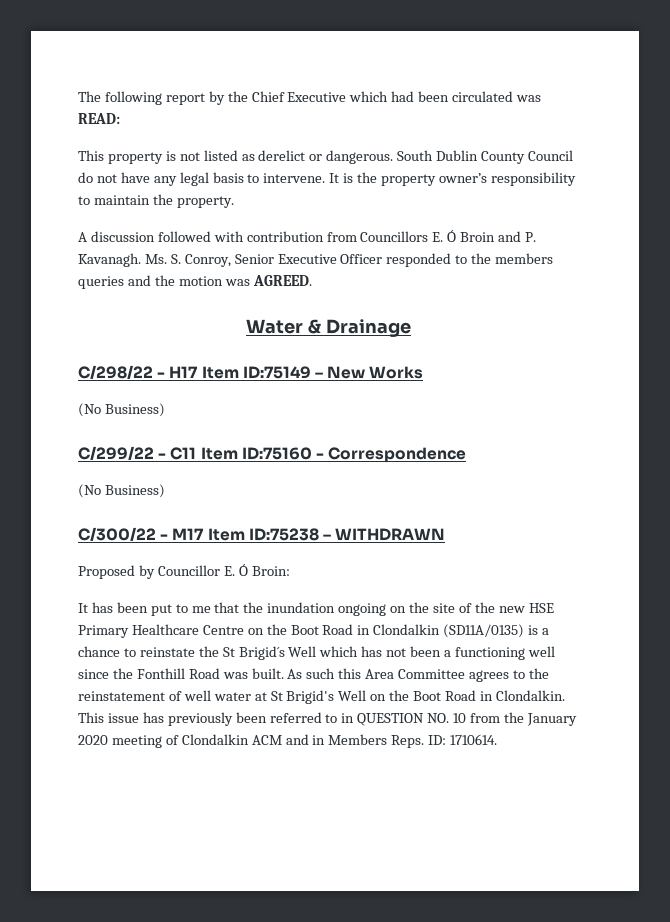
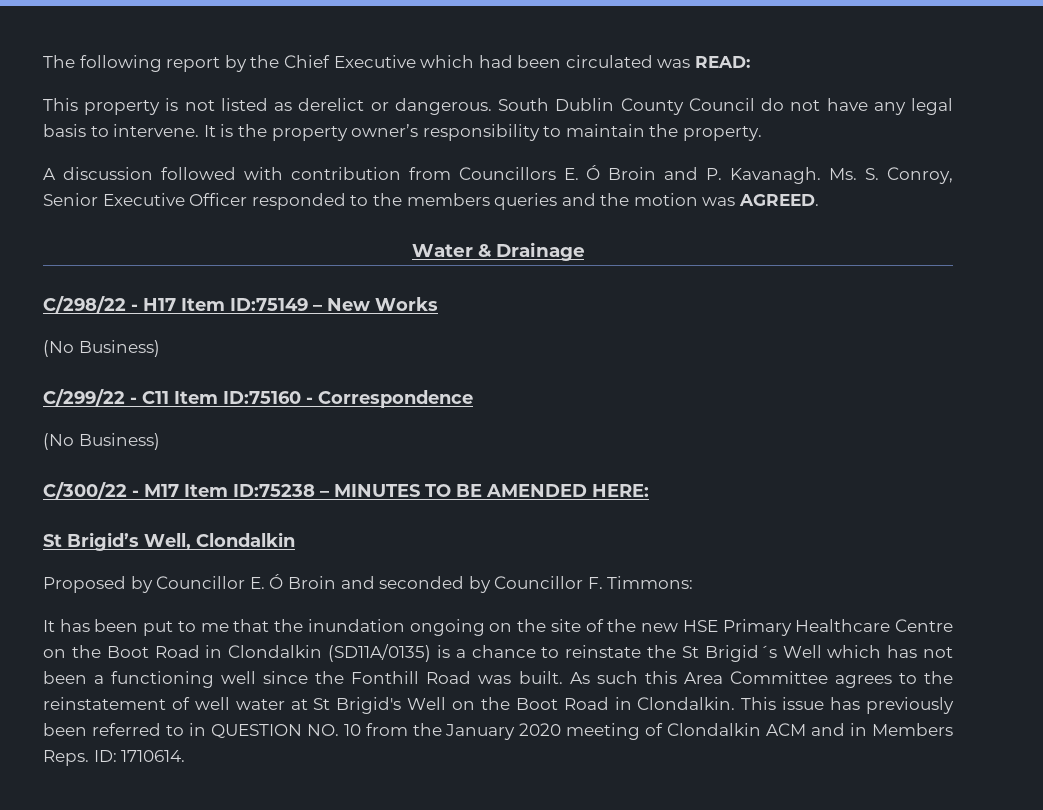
- C/300/22 - M17 Item ID:75238 – WITHDRAWN
+ C/300/22 - M17 Item ID:75238 – MINUTES TO BE AMENDED HERE:
+ St Brigid’s Well, Clondalkin
- Proposed by Councillor E. Ó Broin:
+ Proposed by Councillor E. Ó Broin and seconded by Councillor F. Timmons:

